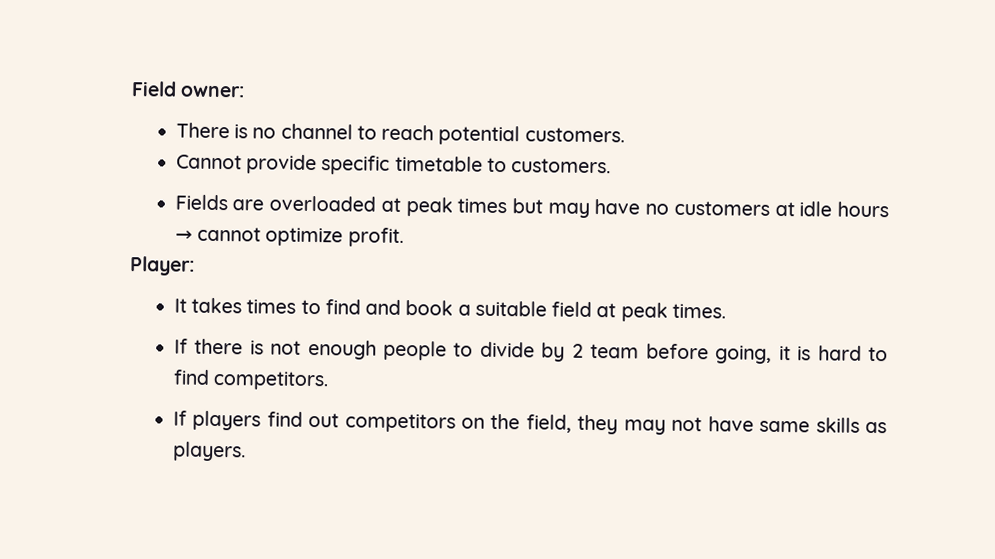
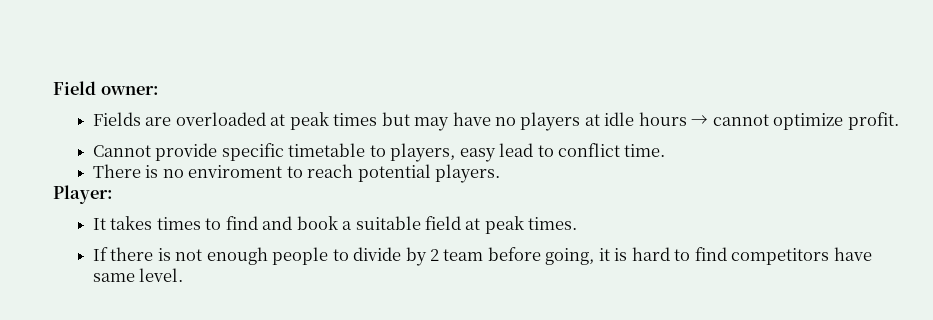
- There is no channel to reach potential customers.
- Cannot provide specific timetable to customers.
- Fields are overloaded at peak times but may have no customers at idle hours → cannot optimize profit.
+ Fields are overloaded at peak times but may have no players at idle hours → cannot optimize profit.
+ Cannot provide specific timetable to players, easy lead to conflict time.
+ There is no enviroment to reach potential players.
- If there is not enough people to divide by 2 team before going, it is hard to find competitors.
- If players find out competitors on the field, they may not have same skills as players.
+ If there is not enough people to divide by 2 team before going, it is hard to find competitors have same level.

